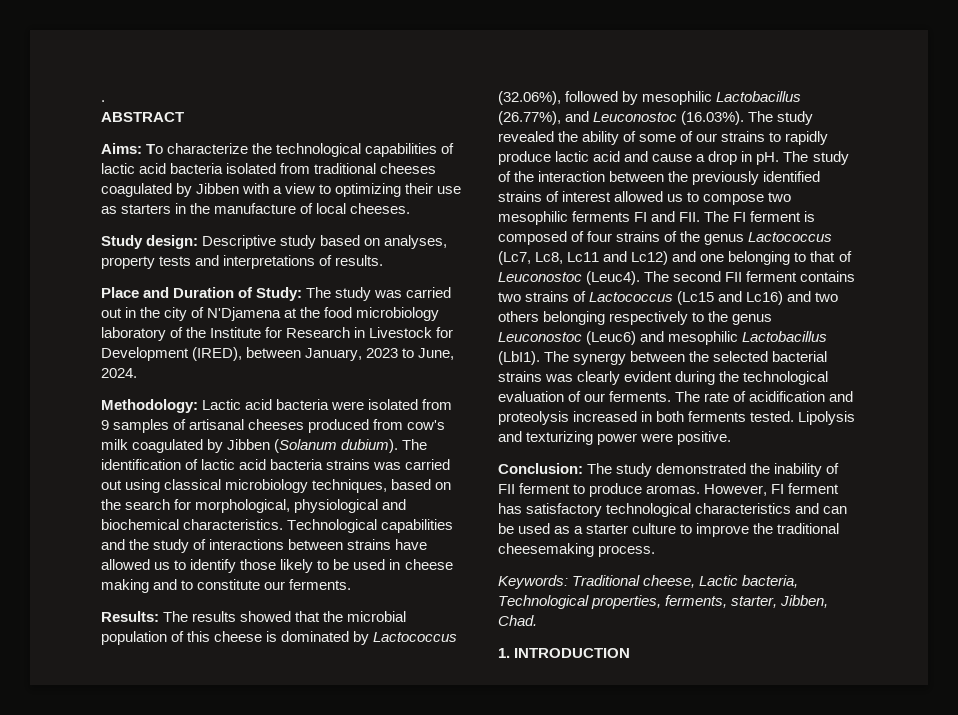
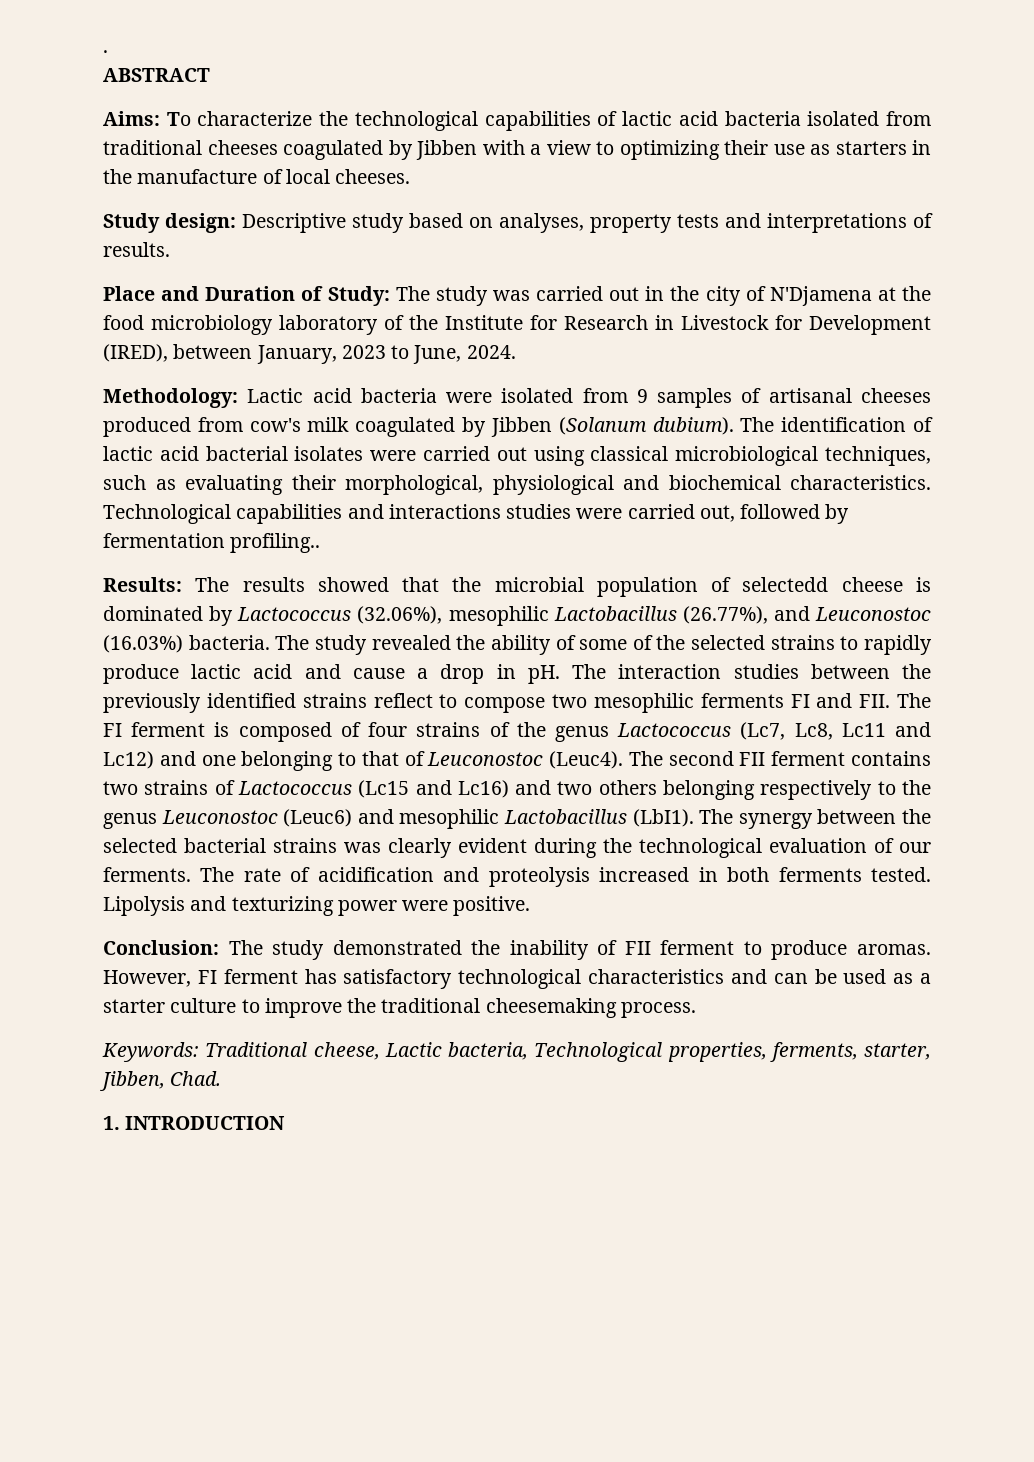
- The identification of lactic acid bacteria strains was carried out using classical microbiology techniques, based on the search for morphological, physiological and biochemical characteristics.
+ The identification of lactic acid bacterial isolates were carried out using classical microbiological techniques, such as evaluating their morphological, physiological and biochemical characteristics.
- Technological capabilities and the study of interactions between strains have allowed us to identify those likely to be used in cheese making and to constitute our ferments.
+ Technological capabilities and interactions studies were carried out, followed by fermentation profiling..
- Results: The results showed that the microbial population of this cheese is dominated by Lactococcus (32.06%), followed by mesophilic Lactobacillus (26.77%), and Leuconostoc (16.03%). The study revealed the ability of some of our strains to rapidly produce lactic acid and cause a drop in pH.
+ Results: The results showed that the microbial population of selectedd cheese is dominated by Lactococcus (32.06%), mesophilic Lactobacillus (26.77%), and Leuconostoc (16.03%) bacteria. The study revealed the ability of some of the selected strains to rapidly produce lactic acid and cause a drop in pH.
- The study of the interaction between the previously identified strains of interest allowed us to compose two mesophilic ferments FI and FII. The FI ferment is composed of four strains of the genus Lactococcus (Lc7, Lc8, Lc11 and Lc12) and one belonging to that of Leuconostoc (Leuc4).
+ The interaction studies between the previously identified strains reflect to compose two mesophilic ferments FI and FII. The FI ferment is composed of four strains of the genus Lactococcus (Lc7, Lc8, Lc11 and Lc12) and one belonging to that of Leuconostoc (Leuc4).

